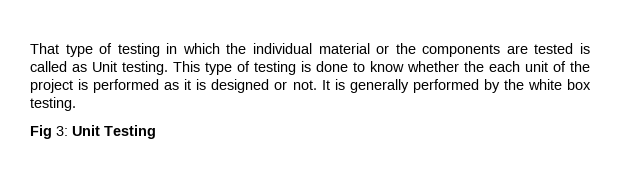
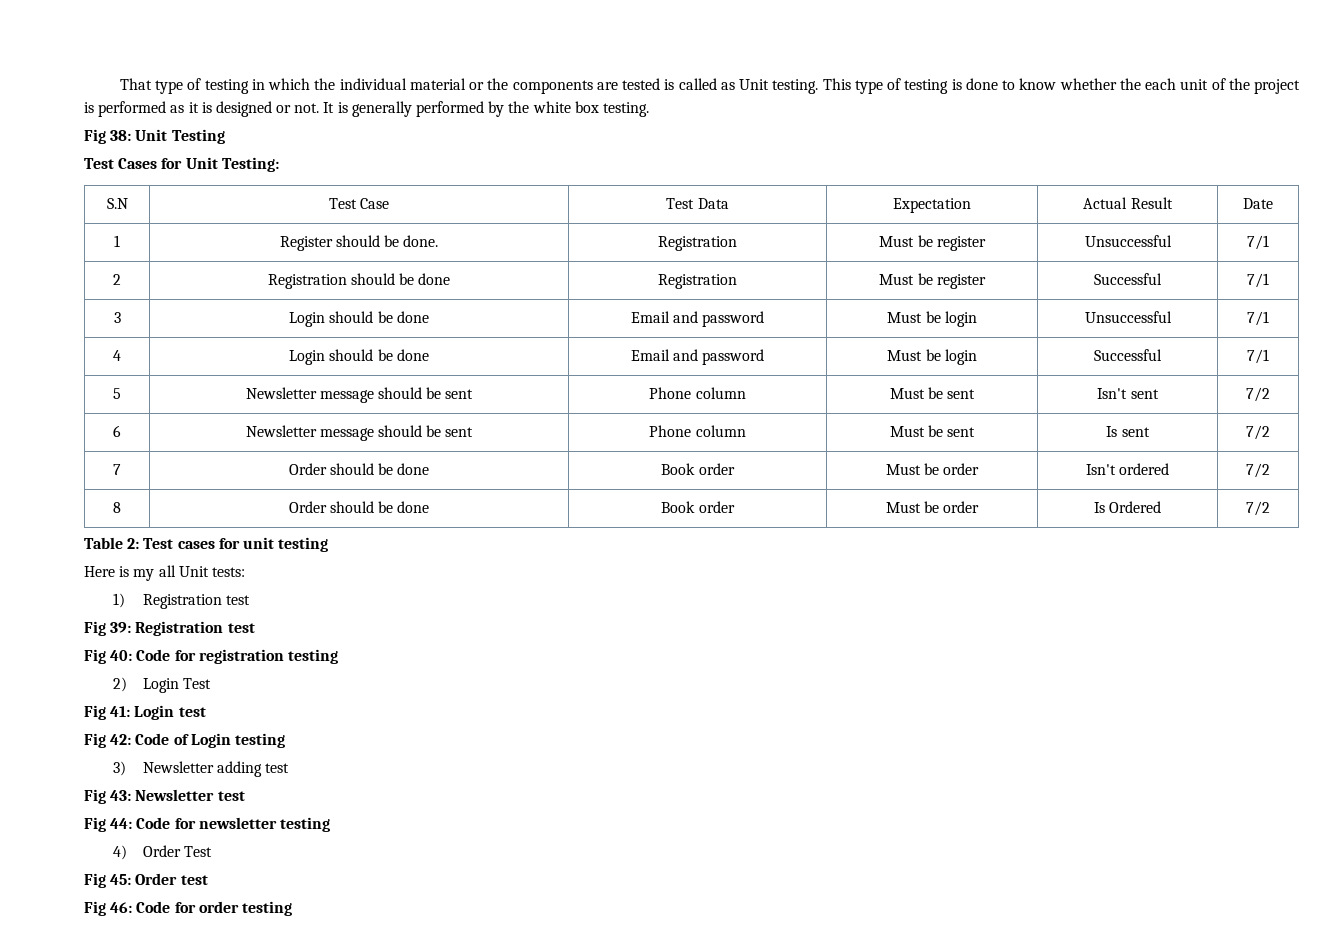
- Fig 3: Unit Testing
+ Fig 38: Unit Testing
+ Test Cases for Unit Testing:
+ S.N | Test Case | Test Data | Expectation | Actual Result | Date
+ 1 | Register should be done. | Registration | Must be register | Unsuccessful | 7/1
+ 2 | Registration should be done | Registration | Must be register | Successful | 7/1
+ 3 | Login should be done | Email and password | Must be login | Unsuccessful | 7/1
+ 4 | Login should be done | Email and password | Must be login | Successful | 7/1
+ 5 | Newsletter message should be sent | Phone column | Must be sent | Isn't sent | 7/2
+ 6 | Newsletter message should be sent | Phone column | Must be sent | Is sent | 7/2
+ 7 | Order should be done | Book order | Must be order | Isn't ordered | 7/2
+ 8 | Order should be done | Book order | Must be order | Is Ordered | 7/2
+ Table 2: Test cases for unit testing
+ Here is my all Unit tests:
+ 1) Registration test
+ Fig 39: Registration test
+ Fig 40: Code for registration testing
+ 2) Login Test
+ Fig 41: Login test
+ Fig 42: Code of Login testing
+ 3) Newsletter adding test
+ Fig 43: Newsletter test
+ Fig 44: Code for newsletter testing
+ 4) Order Test
+ Fig 45: Order test
+ Fig 46: Code for order testing

